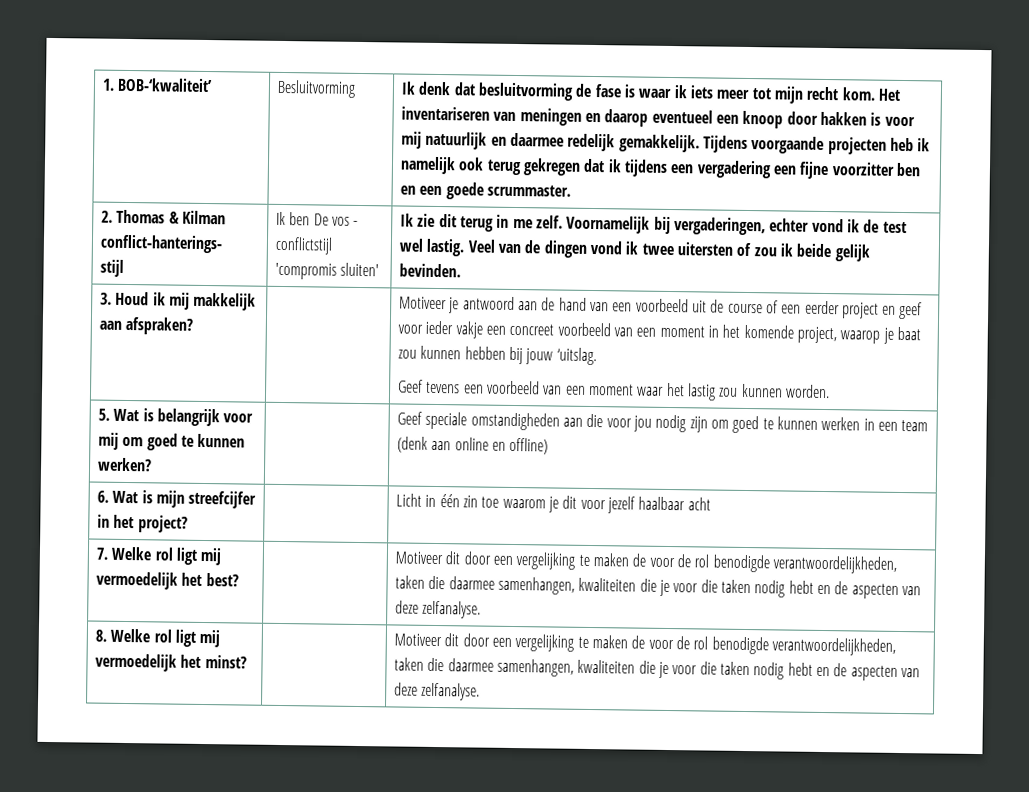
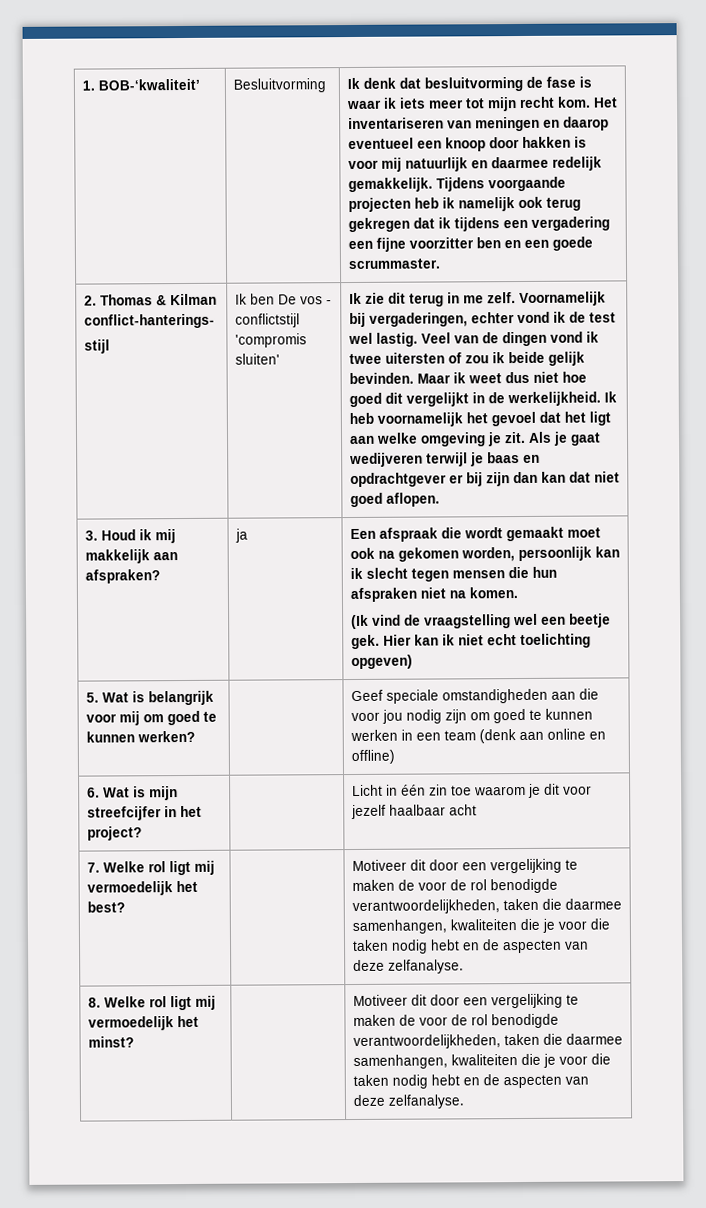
+ Maar ik weet dus niet hoe goed dit vergelijkt in de werkelijkheid. Ik heb voornamelijk het gevoel dat het ligt aan welke omgeving je zit. Als je gaat wedijveren terwijl je baas en opdrachtgever er bij zijn dan kan dat niet goed aflopen.
- Motiveer je antwoord aan de hand van een voorbeeld uit de course of een eerder project en geef voor ieder vakje een concreet voorbeeld van een moment in het komende project, waarop je baat zou kunnen hebben bij jouw ‘uitslag.
- Geef tevens een voorbeeld van een moment waar het lastig zou kunnen worden.
+ ja | Een afspraak die wordt gemaakt moet ook na gekomen worden, persoonlijk kan ik slecht tegen mensen die hun afspraken niet na komen.
+ (Ik vind de vraagstelling wel een beetje gek. Hier kan ik niet echt toelichting opgeven)

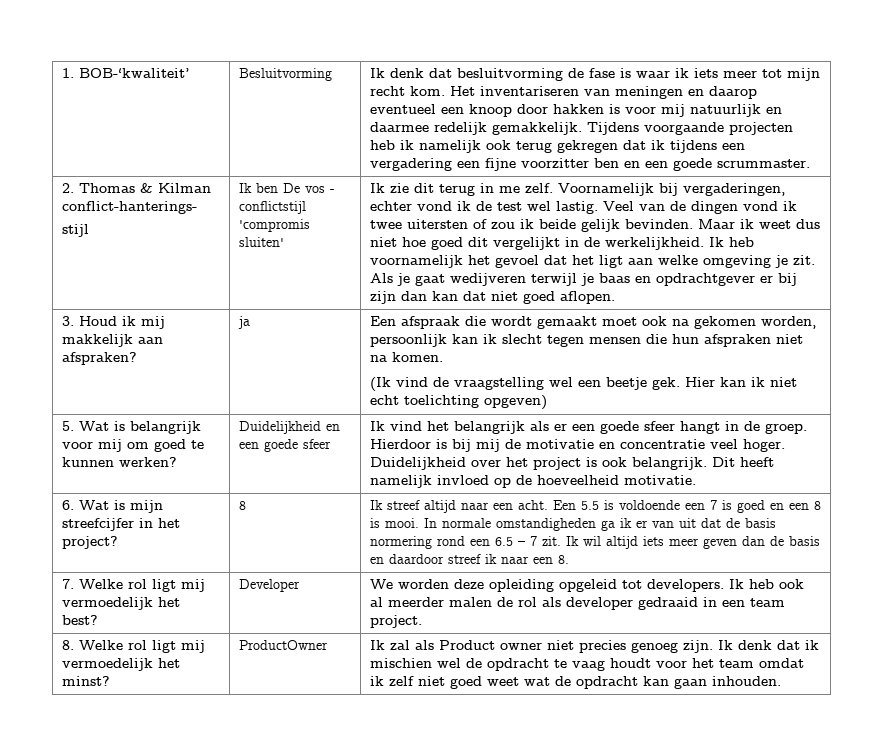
- Geef speciale omstandigheden aan die voor jou nodig zijn om goed te kunnen werken in een team (denk aan online en offline)
+ Duidelijkheid en een goede sfeer | Ik vind het belangrijk als er een goede sfeer hangt in de groep. Hierdoor is bij mij de motivatie en concentratie veel hoger. Duidelijkheid over het project is ook belangrijk. Dit heeft namelijk invloed op de hoeveelheid motivatie.
- Licht in één zin toe waarom je dit voor jezelf haalbaar acht
+ 8 | Ik streef altijd naar een acht. Een 5.5 is voldoende een 7 is goed en een 8 is mooi. In normale omstandigheden ga ik er van uit dat de basis normering rond een 6.5 – 7 zit. Ik wil altijd iets meer geven dan de basis en daardoor streef ik naar een 8.
- 7. Welke rol ligt mij vermoedelijk het best? | | Motiveer dit door een vergelijking te maken de voor de rol benodigde verantwoordelijkheden, taken die daarmee samenhangen, kwaliteiten die je voor die taken nodig hebt en de aspecten van deze zelfanalyse.
+ 7. Welke rol ligt mij vermoedelijk het best? | Developer | We worden deze opleiding opgeleid tot developers. Ik heb ook al meerder malen de rol als developer gedraaid in een team project.
- 8. Welke rol ligt mij vermoedelijk het minst? | | Motiveer dit door een vergelijking te maken de voor de rol benodigde verantwoordelijkheden, taken die daarmee samenhangen, kwaliteiten die je voor die taken nodig hebt en de aspecten van deze zelfanalyse.
+ 8. Welke rol ligt mij vermoedelijk het minst? | ProductOwner | Ik zal als Product owner niet precies genoeg zijn. Ik denk dat ik mischien wel de opdracht te vaag houdt voor het team omdat ik zelf niet goed weet wat de opdracht kan gaan inhouden.

